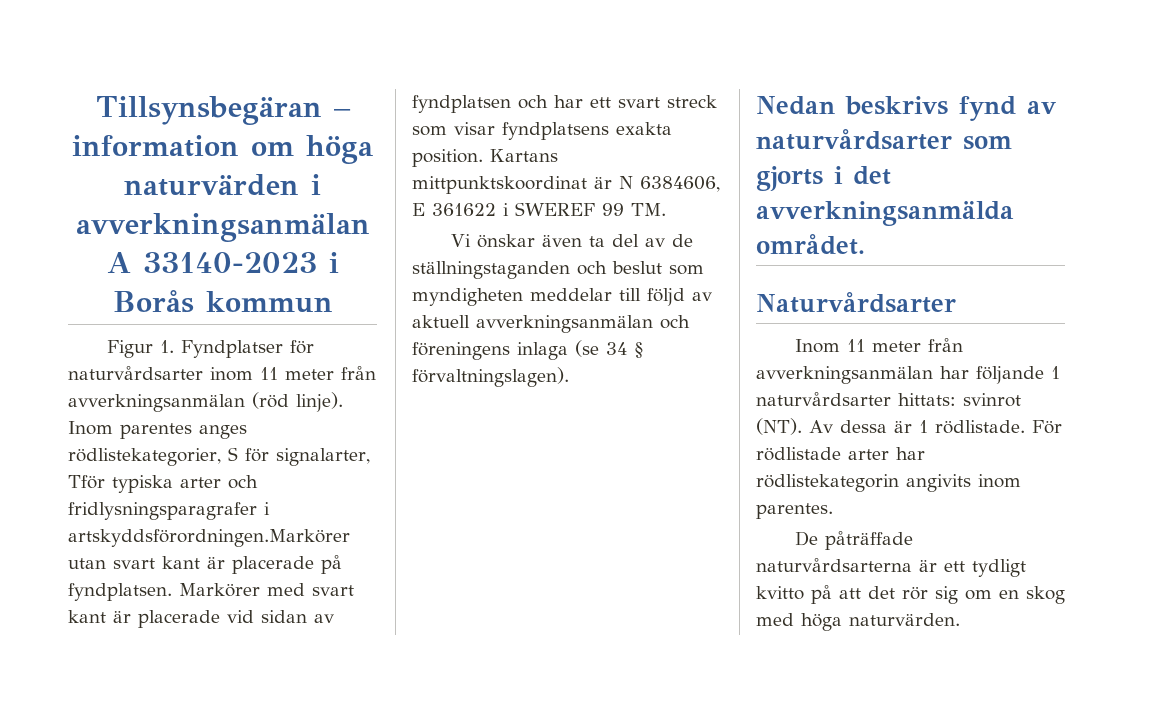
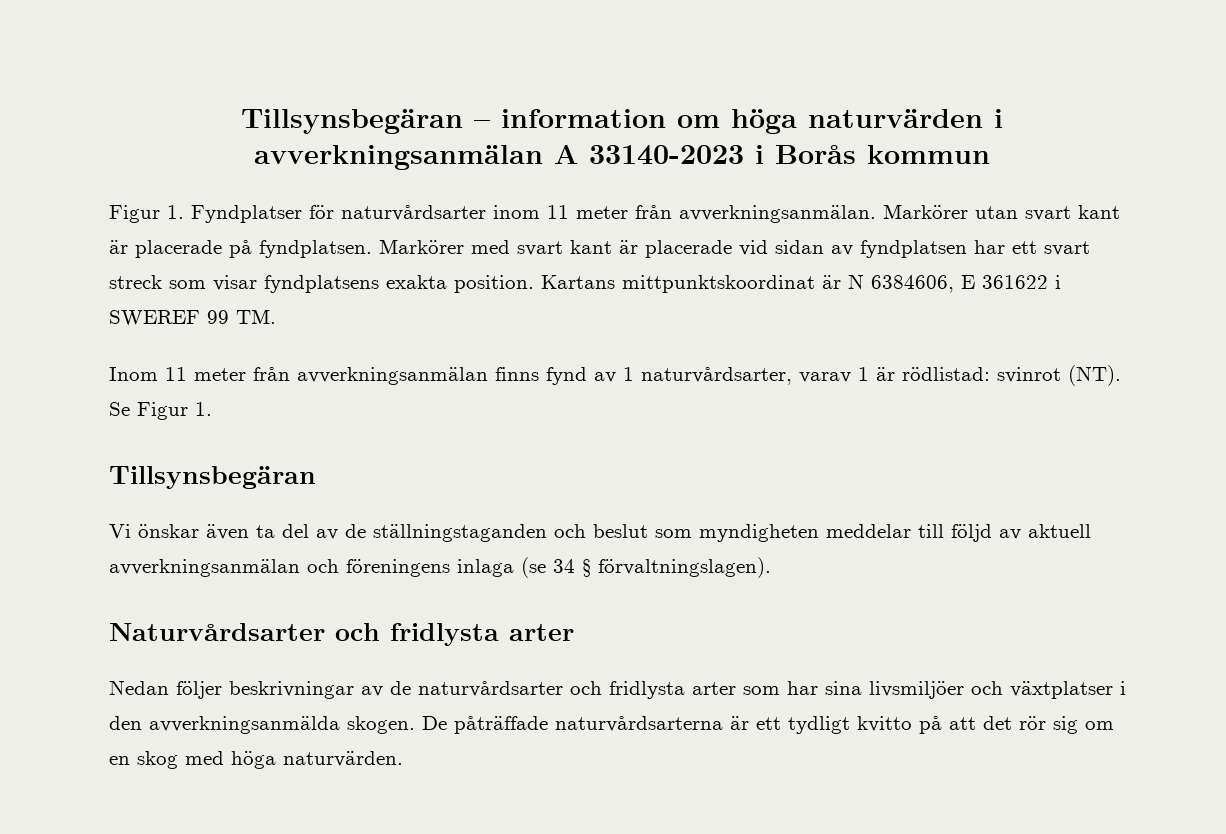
- Figur 1. Fyndplatser för naturvårdsarter inom 11 meter från avverkningsanmälan (röd linje). Inom parentes anges rödlistekategorier, S för signalarter, Tför typiska arter och fridlysningsparagrafer i artskyddsförordningen.Markörer utan svart kant är placerade på fyndplatsen.
+ Figur 1. Fyndplatser för naturvårdsarter inom 11 meter från avverkningsanmälan. Markörer utan svart kant är placerade på fyndplatsen.
- Markörer med svart kant är placerade vid sidan av fyndplatsen och har ett svart streck som visar fyndplatsens exakta position.
+ Markörer med svart kant är placerade vid sidan av fyndplatsen har ett svart streck som visar fyndplatsens exakta position.
+ Inom 11 meter från avverkningsanmälan finns fynd av 1 naturvårdsarter, varav 1 är rödlistad: svinrot (NT). Se Figur 1.
+ Tillsynsbegäran
- Nedan beskrivs fynd av naturvårdsarter som gjorts i det avverkningsanmälda området.
- Naturvårdsarter
- Inom 11 meter från avverkningsanmälan har följande 1 naturvårdsarter hittats: svinrot (NT). Av dessa är 1 rödlistade. För rödlistade arter har rödlistekategorin angivits inom parentes.
- De påträffade naturvårdsarterna är ett tydligt kvitto på att det rör sig om en skog med höga naturvärden.
+ Naturvårdsarter och fridlysta arter
+ Nedan följer beskrivningar av de naturvårdsarter och fridlysta arter som har sina livsmiljöer och växtplatser i den avverkningsanmälda skogen. De påträffade naturvårdsarterna är ett tydligt kvitto på att det rör sig om en skog med höga naturvärden.

